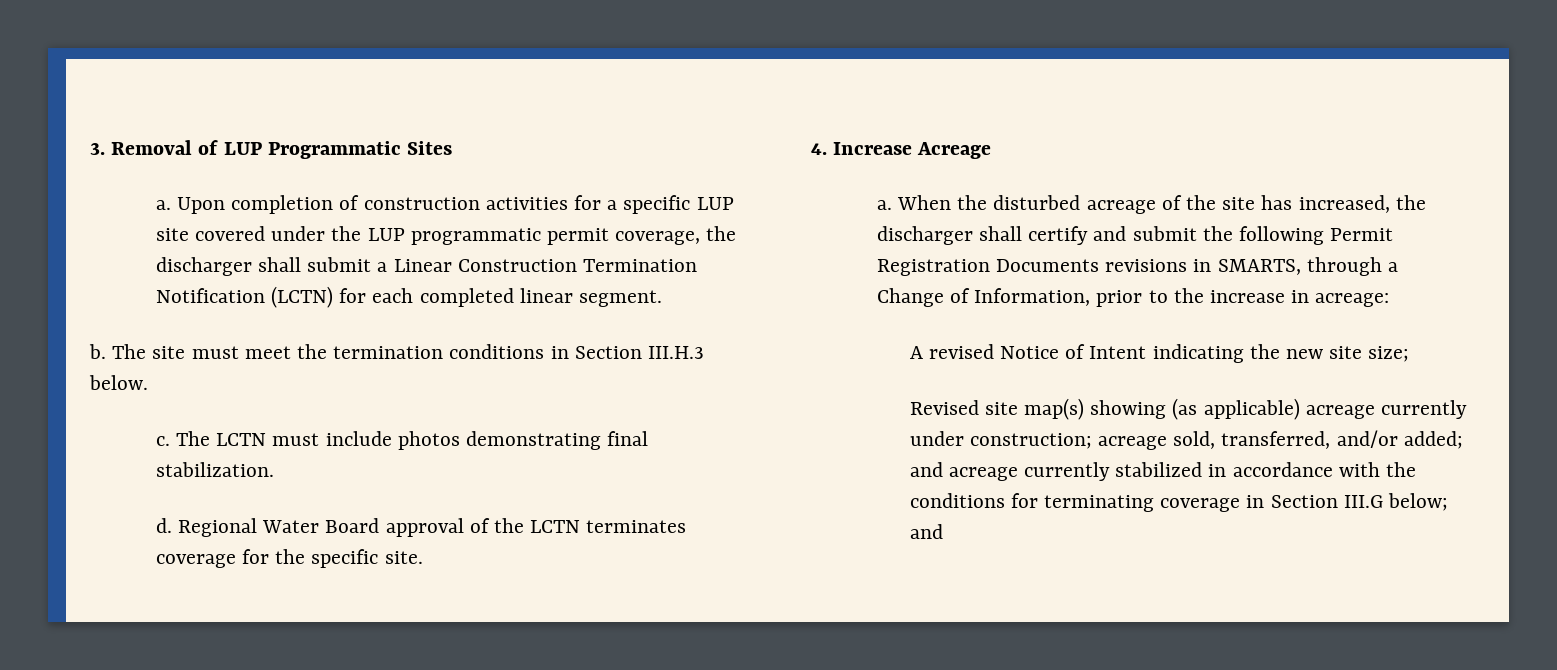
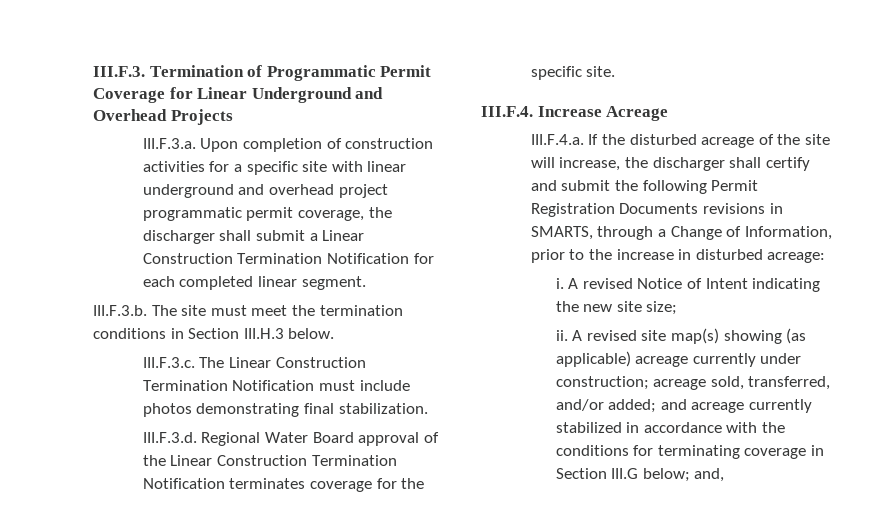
- 3. Removal of LUP Programmatic Sites
- a. Upon completion of construction activities for a specific LUP site covered under the LUP programmatic permit coverage, the discharger shall submit a Linear Construction Termination Notification (LCTN) for each completed linear segment.
+ III.F.3. Termination of Programmatic Permit Coverage for Linear Underground and Overhead Projects
+ III.F.3.a. Upon completion of construction activities for a specific site with linear underground and overhead project programmatic permit coverage, the discharger shall submit a Linear Construction Termination Notification for each completed linear segment.
- b. The site must meet the termination conditions in Section III.H.3 below.
+ III.F.3.b. The site must meet the termination conditions in Section III.H.3 below.
- c. The LCTN must include photos demonstrating final stabilization.
+ III.F.3.c. The Linear Construction Termination Notification must include photos demonstrating final stabilization.
- d. Regional Water Board approval of the LCTN terminates coverage for the specific site.
+ III.F.3.d. Regional Water Board approval of the Linear Construction Termination Notification terminates coverage for the specific site.
- 4. Increase Acreage
+ III.F.4. Increase Acreage
- a. When the disturbed acreage of the site has increased, the discharger shall certify and submit the following Permit Registration Documents revisions in SMARTS, through a Change of Information, prior to the increase in acreage:
+ III.F.4.a. If the disturbed acreage of the site will increase, the discharger shall certify and submit the following Permit Registration Documents revisions in SMARTS, through a Change of Information, prior to the increase in disturbed acreage:
+ i.
- Revised site map(s) showing (as applicable) acreage currently under construction; acreage sold, transferred, and/or added; and acreage currently stabilized in accordance with the conditions for terminating coverage in Section III.G below; and
+ ii. A revised site map(s) showing (as applicable) acreage currently under construction; acreage sold, transferred, and/or added; and acreage currently stabilized in accordance with the conditions for terminating coverage in Section III.G below; and,

